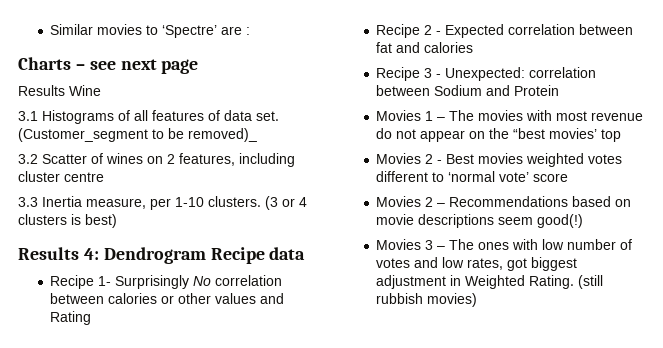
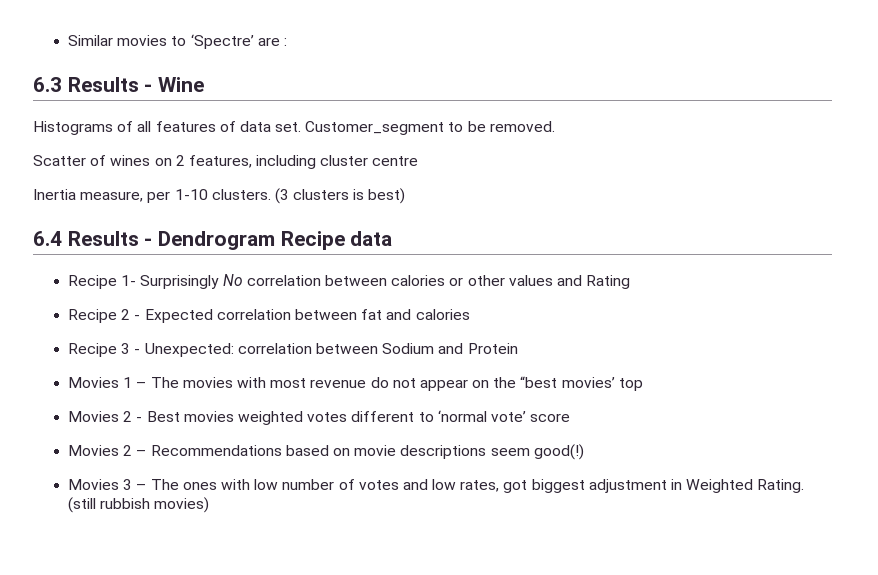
- Charts – see next page
- Results Wine
+ 6.3 Results - Wine
- 3.1 Histograms of all features of data set.
+ Histograms of all features of data set.
- (Customer_segment to be removed)_
- 3.2 Scatter of wines on 2 features, including cluster centre
+ Customer_segment to be removed.
+ Scatter of wines on 2 features, including cluster centre
- 3.3 Inertia measure, per 1-10 clusters.
+ Inertia measure, per 1-10 clusters.
- (3 or 4 clusters is best)
+ (3 clusters is best)
- Results 4: Dendrogram Recipe data
+ 6.4 Results - Dendrogram Recipe data

